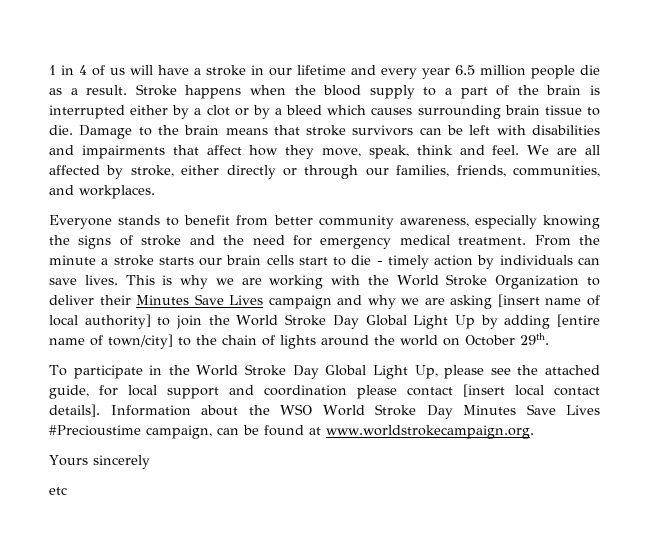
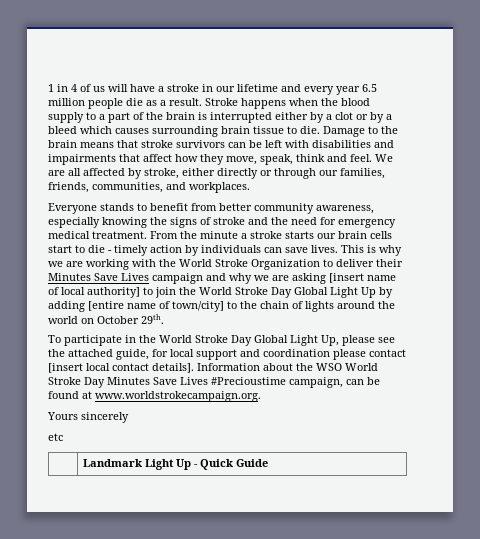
+ | Landmark Light Up - Quick Guide

